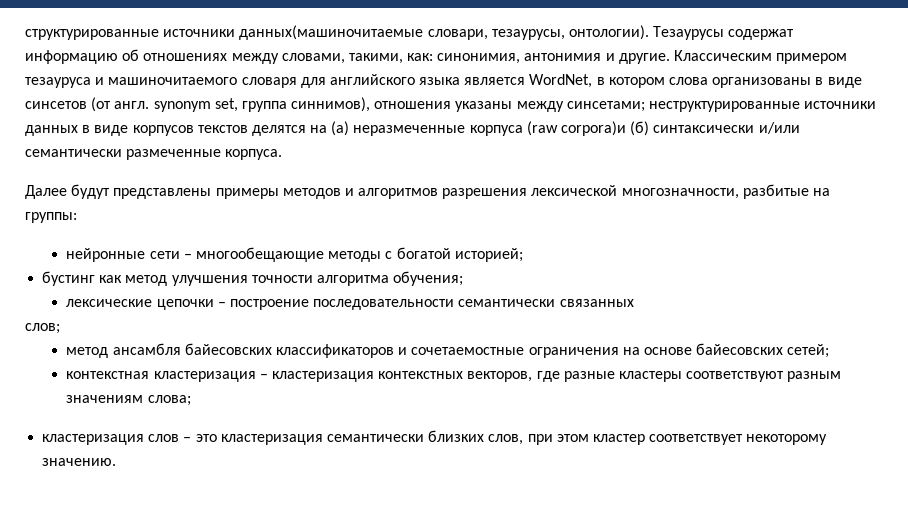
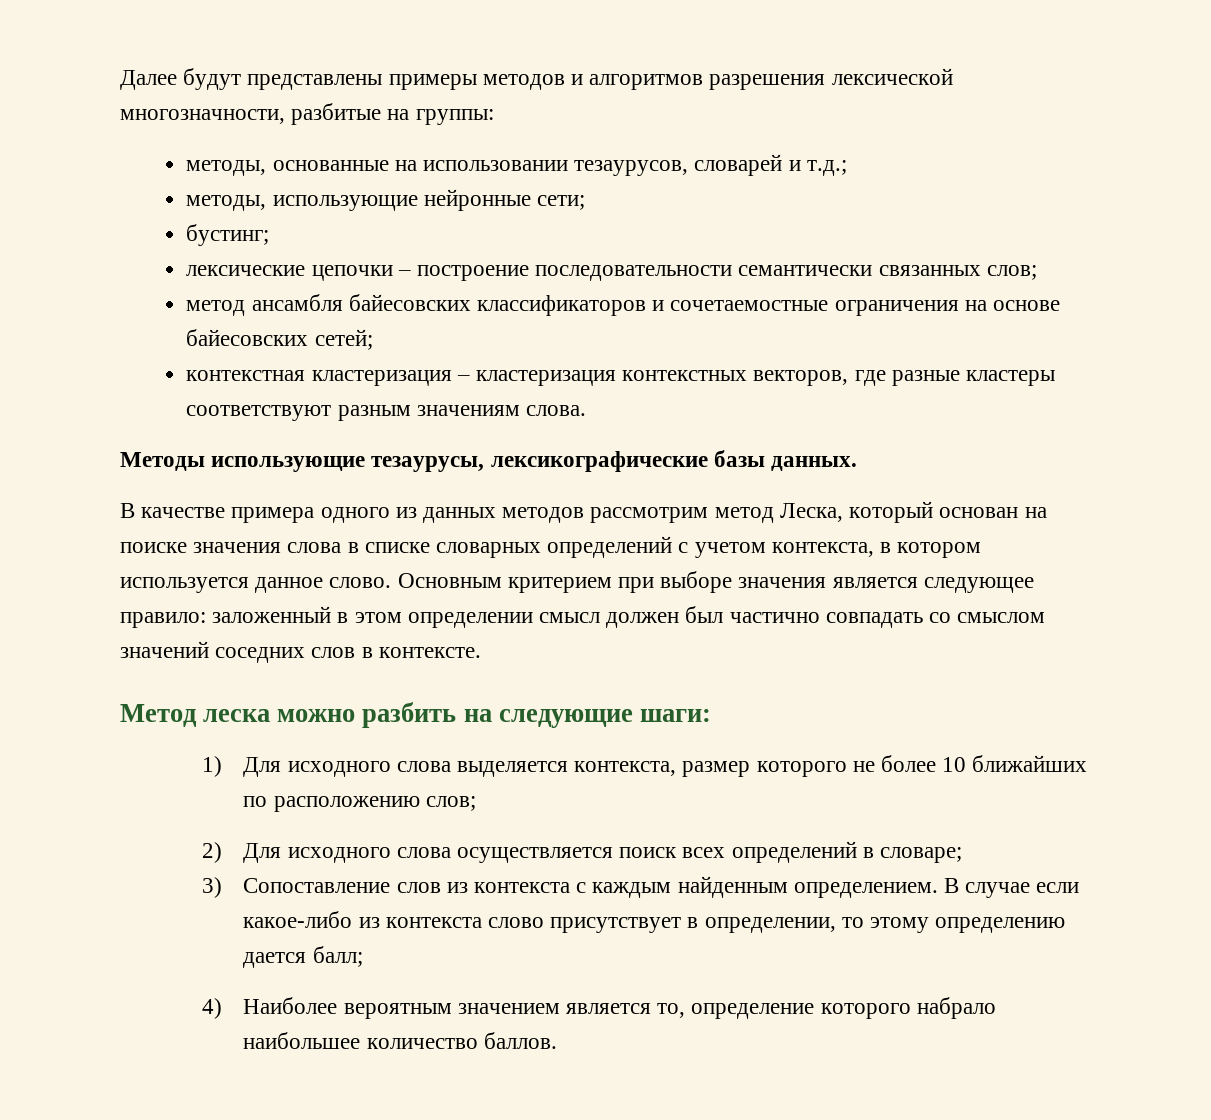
- структурированные источники данных(машиночитаемые словари, тезаурусы, онтологии). Тезаурусы содержат информацию об отношениях между словами, такими, как: синонимия, антонимия и другие. Классическим примером тезауруса и машиночитаемого словаря для английского языка является WordNet, в котором слова организованы в виде синсетов (от англ. synonym set, группа синнимов), отношения указаны между синсетами; неструктурированные источники данных в виде корпусов текстов делятся на (а) неразмеченные корпуса (raw corpora)и (б) синтаксически и/или семантически размеченные корпуса.
- нейронные сети – многообещающие методы с богатой историей;
- бустинг как метод улучшения точности алгоритма обучения;
+ методы, основанные на использовании тезаурусов, словарей и т.д.;
+ методы, использующие нейронные сети;
+ бустинг;
- лексические цепочки – построение последовательности семантически связанных
- слов;
+ лексические цепочки – построение последовательности семантически связанных слов;
- контекстная кластеризация – кластеризация контекстных векторов, где разные кластеры соответствуют разным значениям слова;
- кластеризация слов – это кластеризация семантически близких слов, при этом кластер соответствует некоторому значению.
+ контекстная кластеризация – кластеризация контекстных векторов, где разные кластеры соответствуют разным значениям слова.
+ Методы использующие тезаурусы, лексикографические базы данных.
+ В качестве примера одного из данных методов рассмотрим метод Леска, который основан на поиске значения слова в списке словарных определений с учетом контекста, в котором используется данное слово. Основным критерием при выборе значения является следующее правило: заложенный в этом определении смысл должен был частично совпадать со смыслом значений соседних слов в контексте.
+ Метод леска можно разбить на следующие шаги:
+ 1) Для исходного слова выделяется контекста, размер которого не более 10 ближайших по расположению слов;
+ 2) Для исходного слова осуществляется поиск всех определений в словаре;
+ 3) Сопоставление слов из контекста с каждым найденным определением. В случае если какое-либо из контекста слово присутствует в определении, то этому определению дается балл;
+ 4) Наиболее вероятным значением является то, определение которого набрало наибольшее количество баллов.

